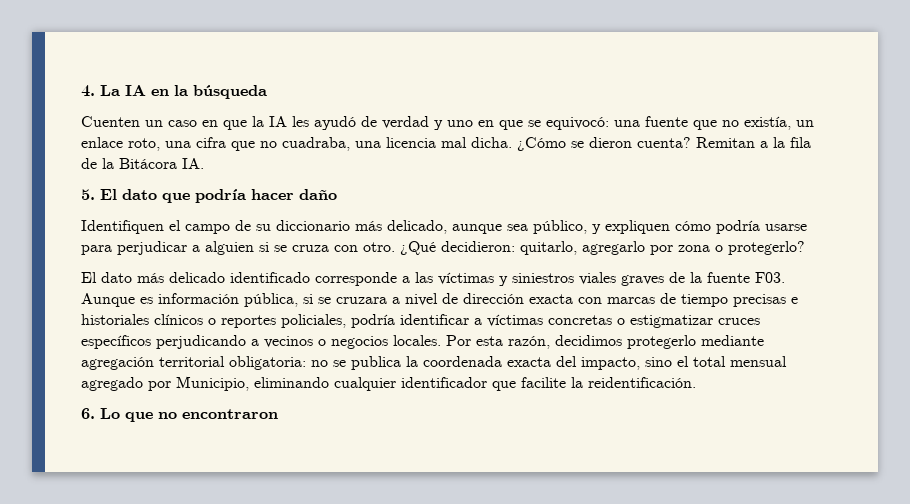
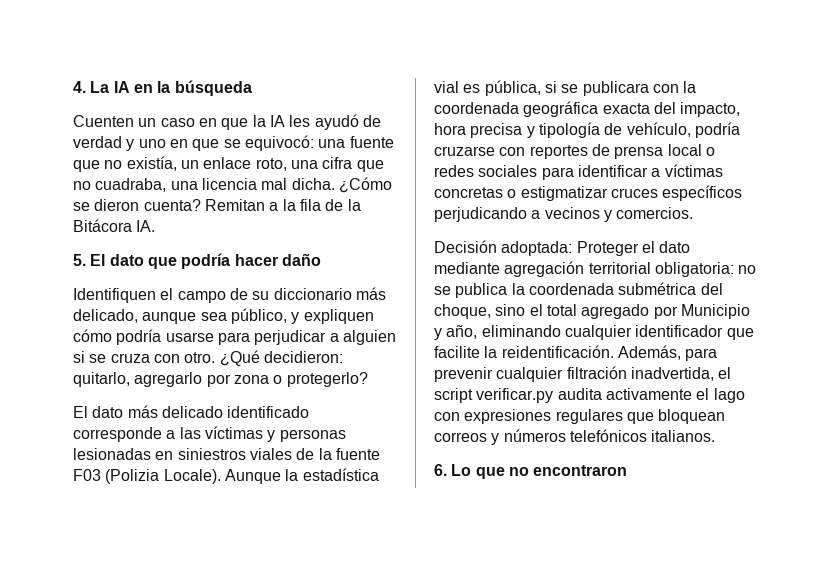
- El dato más delicado identificado corresponde a las víctimas y siniestros viales graves de la fuente F03. Aunque es información pública, si se cruzara a nivel de dirección exacta con marcas de tiempo precisas e historiales clínicos o reportes policiales, podría identificar a víctimas concretas o estigmatizar cruces específicos perjudicando a vecinos o negocios locales. Por esta razón, decidimos protegerlo mediante agregación territorial obligatoria: no se publica la coordenada exacta del impacto, sino el total mensual agregado por Municipio, eliminando cualquier identificador que facilite la reidentificación.
+ El dato más delicado identificado corresponde a las víctimas y personas lesionadas en siniestros viales de la fuente F03 (Polizia Locale). Aunque la estadística vial es pública, si se publicara con la coordenada geográfica exacta del impacto, hora precisa y tipología de vehículo, podría cruzarse con reportes de prensa local o redes sociales para identificar a víctimas concretas o estigmatizar cruces específicos perjudicando a vecinos y comercios.
+ Decisión adoptada: Proteger el dato mediante agregación territorial obligatoria: no se publica la coordenada submétrica del choque, sino el total agregado por Municipio y año, eliminando cualquier identificador que facilite la reidentificación. Además, para prevenir cualquier filtración inadvertida, el script verificar.py audita activamente el lago con expresiones regulares que bloquean correos y números telefónicos italianos.

